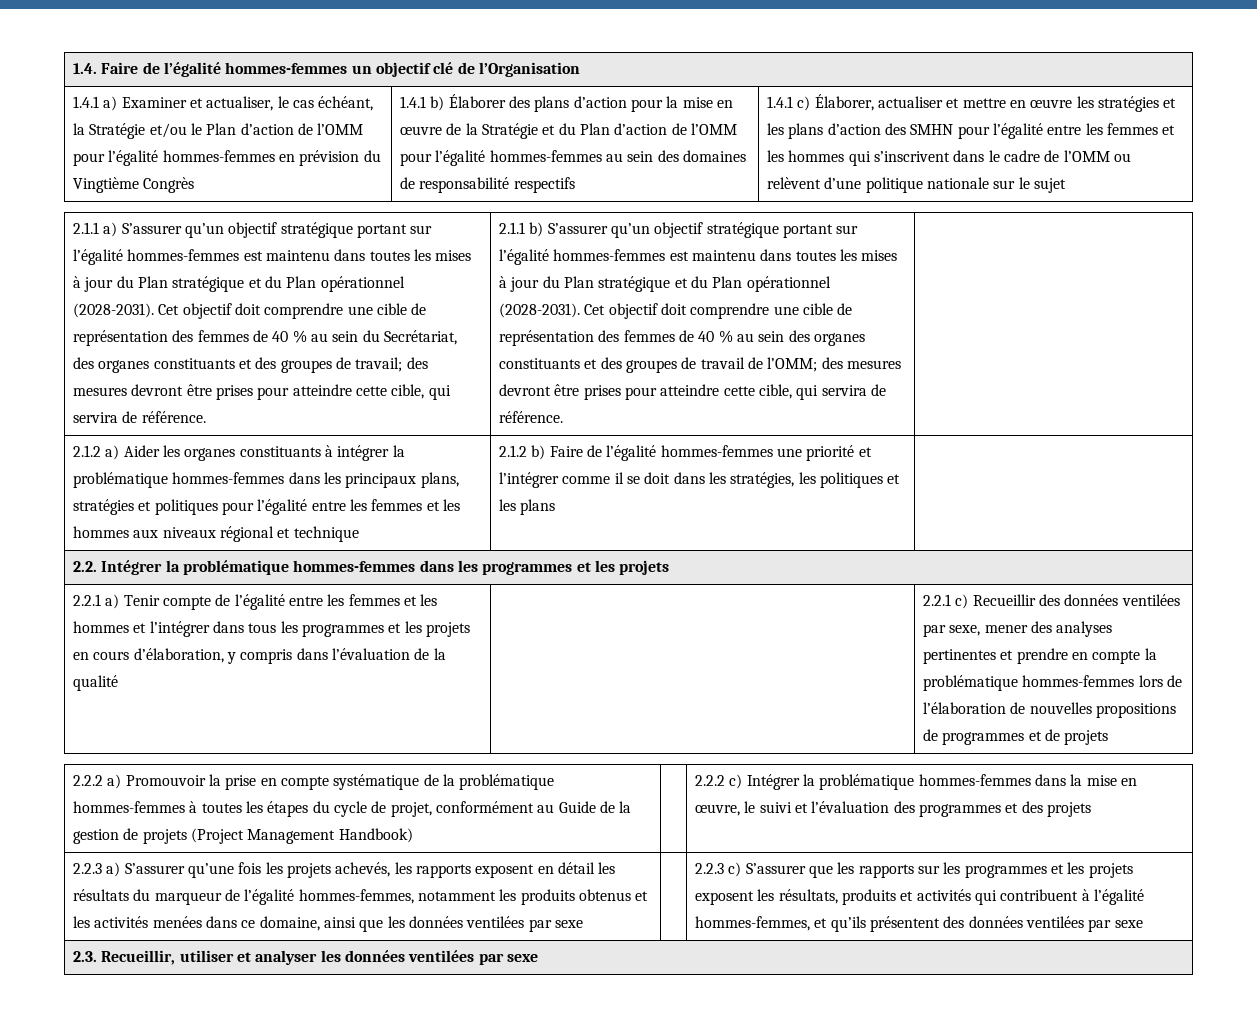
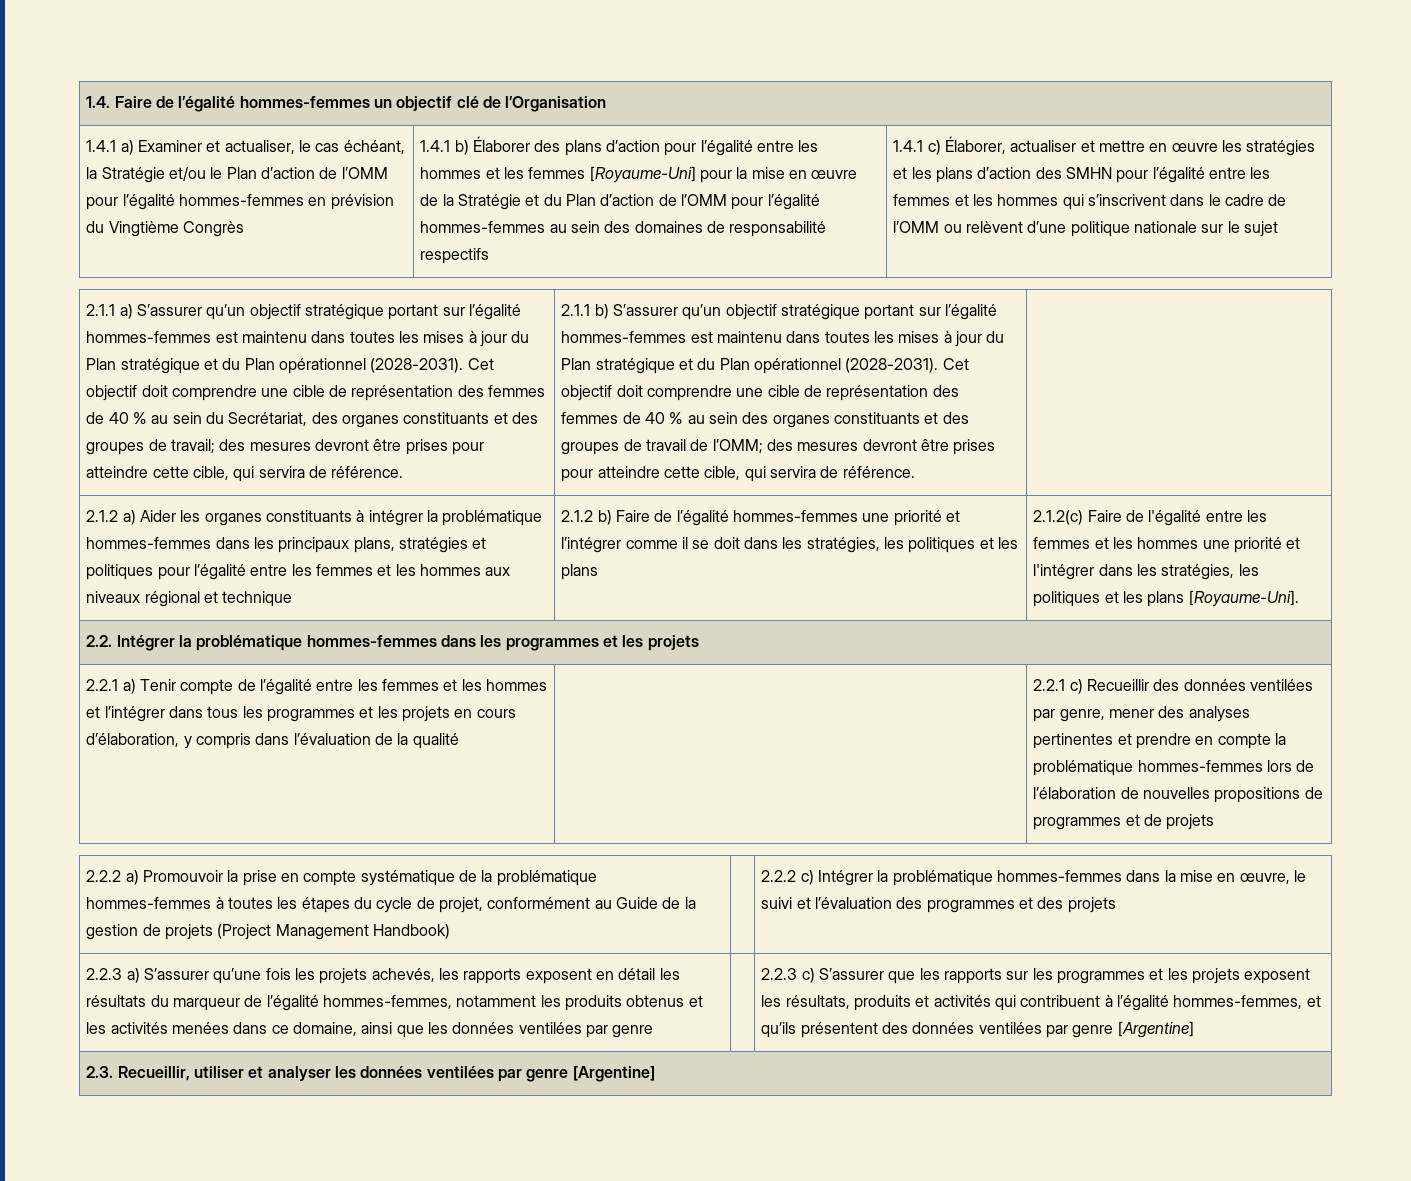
- 1.4.1 b) Élaborer des plans d’action pour la mise en œuvre de la Stratégie et du Plan d’action de l’OMM pour l’égalité hommes-femmes au sein des domaines de responsabilité respectifs
+ 1.4.1 b) Élaborer des plans d’action pour l’égalité entre les hommes et les femmes [Royaume-Uni] pour la mise en œuvre de la Stratégie et du Plan d’action de l’OMM pour l’égalité hommes-femmes au sein des domaines de responsabilité respectifs
+ 2.1.2(c) Faire de l'égalité entre les femmes et les hommes une priorité et l'intégrer dans les stratégies, les politiques et les plans [Royaume-Uni].
- 2.2.1 c) Recueillir des données ventilées par sexe, mener des analyses pertinentes et prendre en compte la problématique hommes-femmes lors de l’élaboration de nouvelles propositions de programmes et de projets
+ 2.2.1 c) Recueillir des données ventilées par genre, mener des analyses pertinentes et prendre en compte la problématique hommes-femmes lors de l’élaboration de nouvelles propositions de programmes et de projets
- 2.2.3 a) S’assurer qu’une fois les projets achevés, les rapports exposent en détail les résultats du marqueur de l’égalité hommes-femmes, notamment les produits obtenus et les activités menées dans ce domaine, ainsi que les données ventilées par sexe
+ 2.2.3 a) S’assurer qu’une fois les projets achevés, les rapports exposent en détail les résultats du marqueur de l’égalité hommes-femmes, notamment les produits obtenus et les activités menées dans ce domaine, ainsi que les données ventilées par genre
- 2.2.3 c) S’assurer que les rapports sur les programmes et les projets exposent les résultats, produits et activités qui contribuent à l’égalité hommes-femmes, et qu’ils présentent des données ventilées par sexe
+ 2.2.3 c) S’assurer que les rapports sur les programmes et les projets exposent les résultats, produits et activités qui contribuent à l’égalité hommes-femmes, et qu’ils présentent des données ventilées par genre [Argentine]
- 2.3. Recueillir, utiliser et analyser les données ventilées par sexe
+ 2.3. Recueillir, utiliser et analyser les données ventilées par genre [Argentine]

